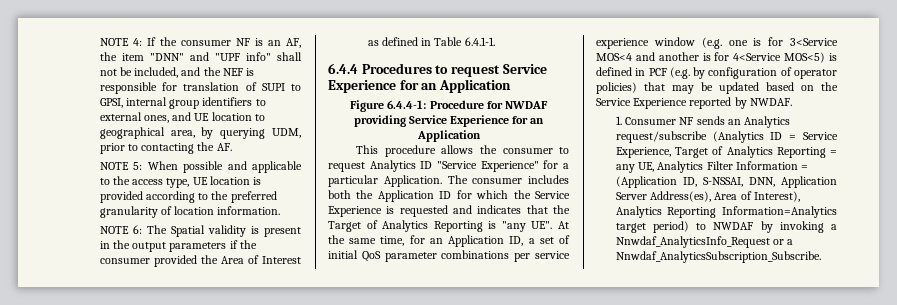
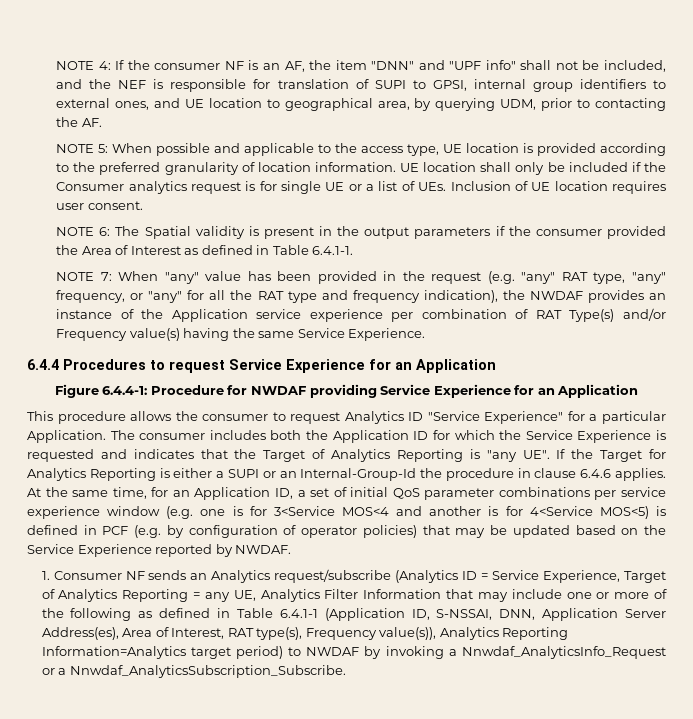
+ UE location shall only be included if the Consumer analytics request is for single UE or a list of UEs. Inclusion of UE location requires user consent.
+ NOTE 7: When "any" value has been provided in the request (e.g. "any" RAT type, "any" frequency, or "any" for all the RAT type and frequency indication), the NWDAF provides an instance of the Application service experience per combination of RAT Type(s) and/or Frequency value(s) having the same Service Experience.
- The consumer includes both the Application ID for which the Service Experience is requested and indicates that the Target of Analytics Reporting is "any UE". At the same time, for an Application ID, a set of initial QoS parameter combinations per service experience window (e.g. one is for 3<Service MOS<4 and another is for 4<Service MOS<5) is defined in PCF (e.g. by configuration of operator policies) that may be updated based on the Service Experience reported by NWDAF.
+ The consumer includes both the Application ID for which the Service Experience is requested and indicates that the Target of Analytics Reporting is "any UE". If the Target for Analytics Reporting is either a SUPI or an Internal-Group-Id the procedure in clause 6.4.6 applies. At the same time, for an Application ID, a set of initial QoS parameter combinations per service experience window (e.g. one is for 3<Service MOS<4 and another is for 4<Service MOS<5) is defined in PCF (e.g. by configuration of operator policies) that may be updated based on the Service Experience reported by NWDAF.
- 1. Consumer NF sends an Analytics request/subscribe (Analytics ID = Service Experience, Target of Analytics Reporting = any UE, Analytics Filter Information = (Application ID, S-NSSAI, DNN, Application Server Address(es), Area of Interest), Analytics Reporting Information=Analytics target period) to NWDAF by invoking a Nnwdaf_AnalyticsInfo_Request or a Nnwdaf_AnalyticsSubscription_Subscribe.
+ 1. Consumer NF sends an Analytics request/subscribe (Analytics ID = Service Experience, Target of Analytics Reporting = any UE, Analytics Filter Information that may include one or more of the following as defined in Table 6.4.1-1 (Application ID, S-NSSAI, DNN, Application Server Address(es), Area of Interest, RAT type(s), Frequency value(s)), Analytics Reporting Information=Analytics target period) to NWDAF by invoking a Nnwdaf_AnalyticsInfo_Request or a Nnwdaf_AnalyticsSubscription_Subscribe.

